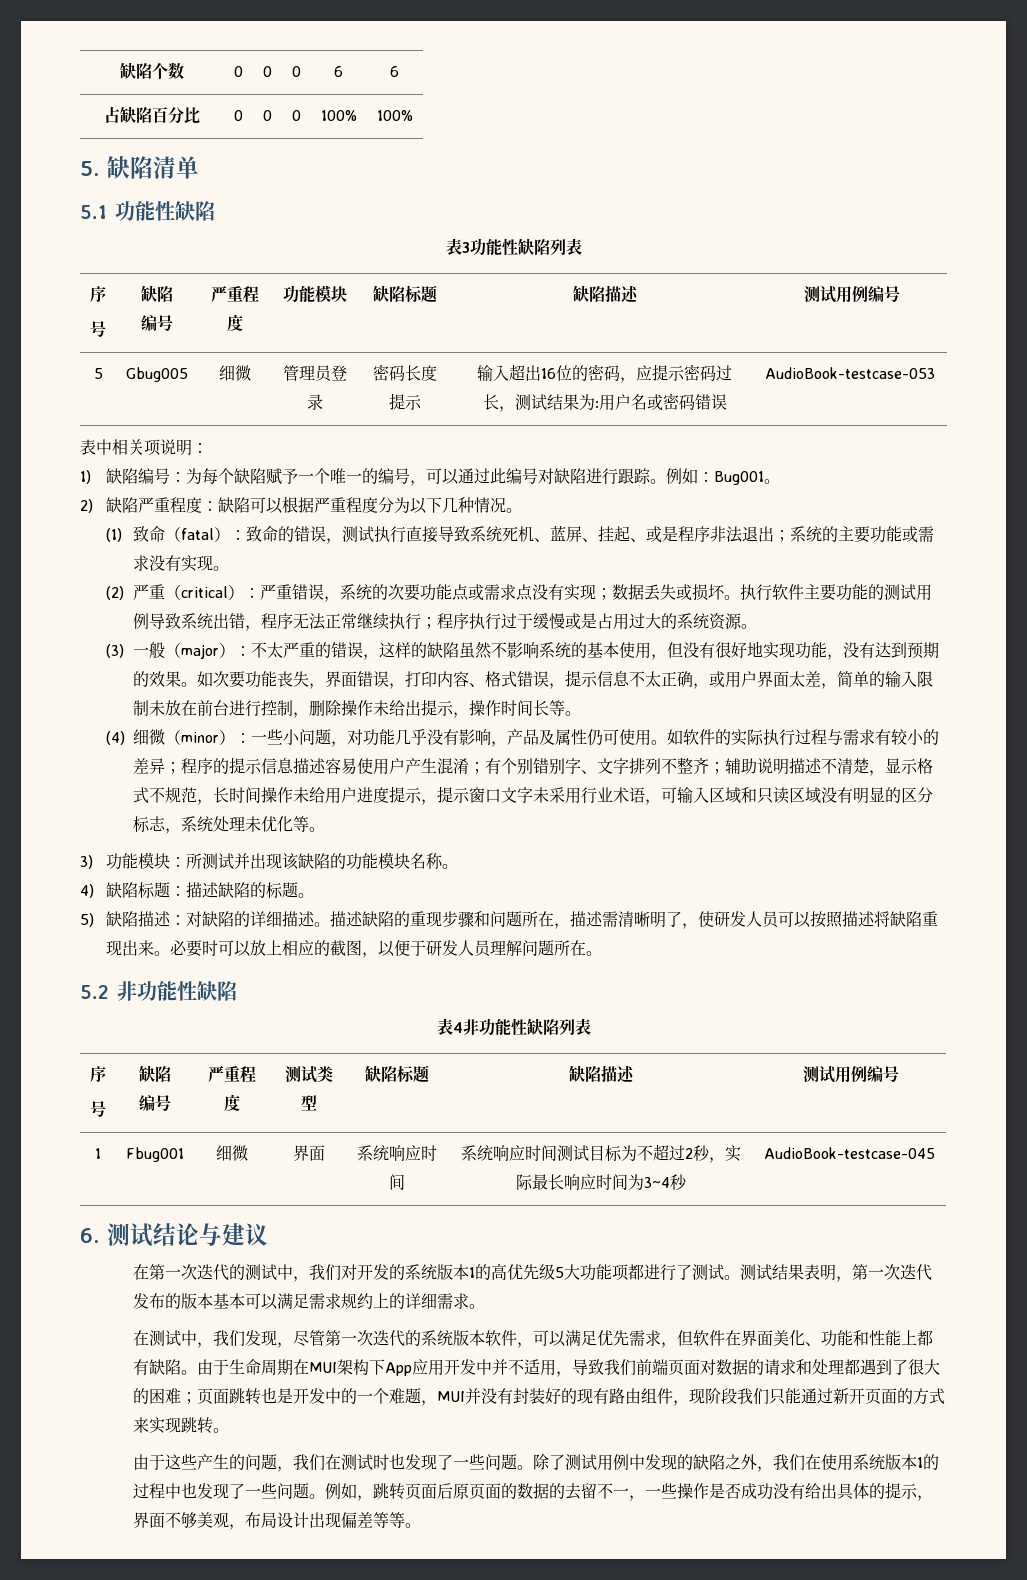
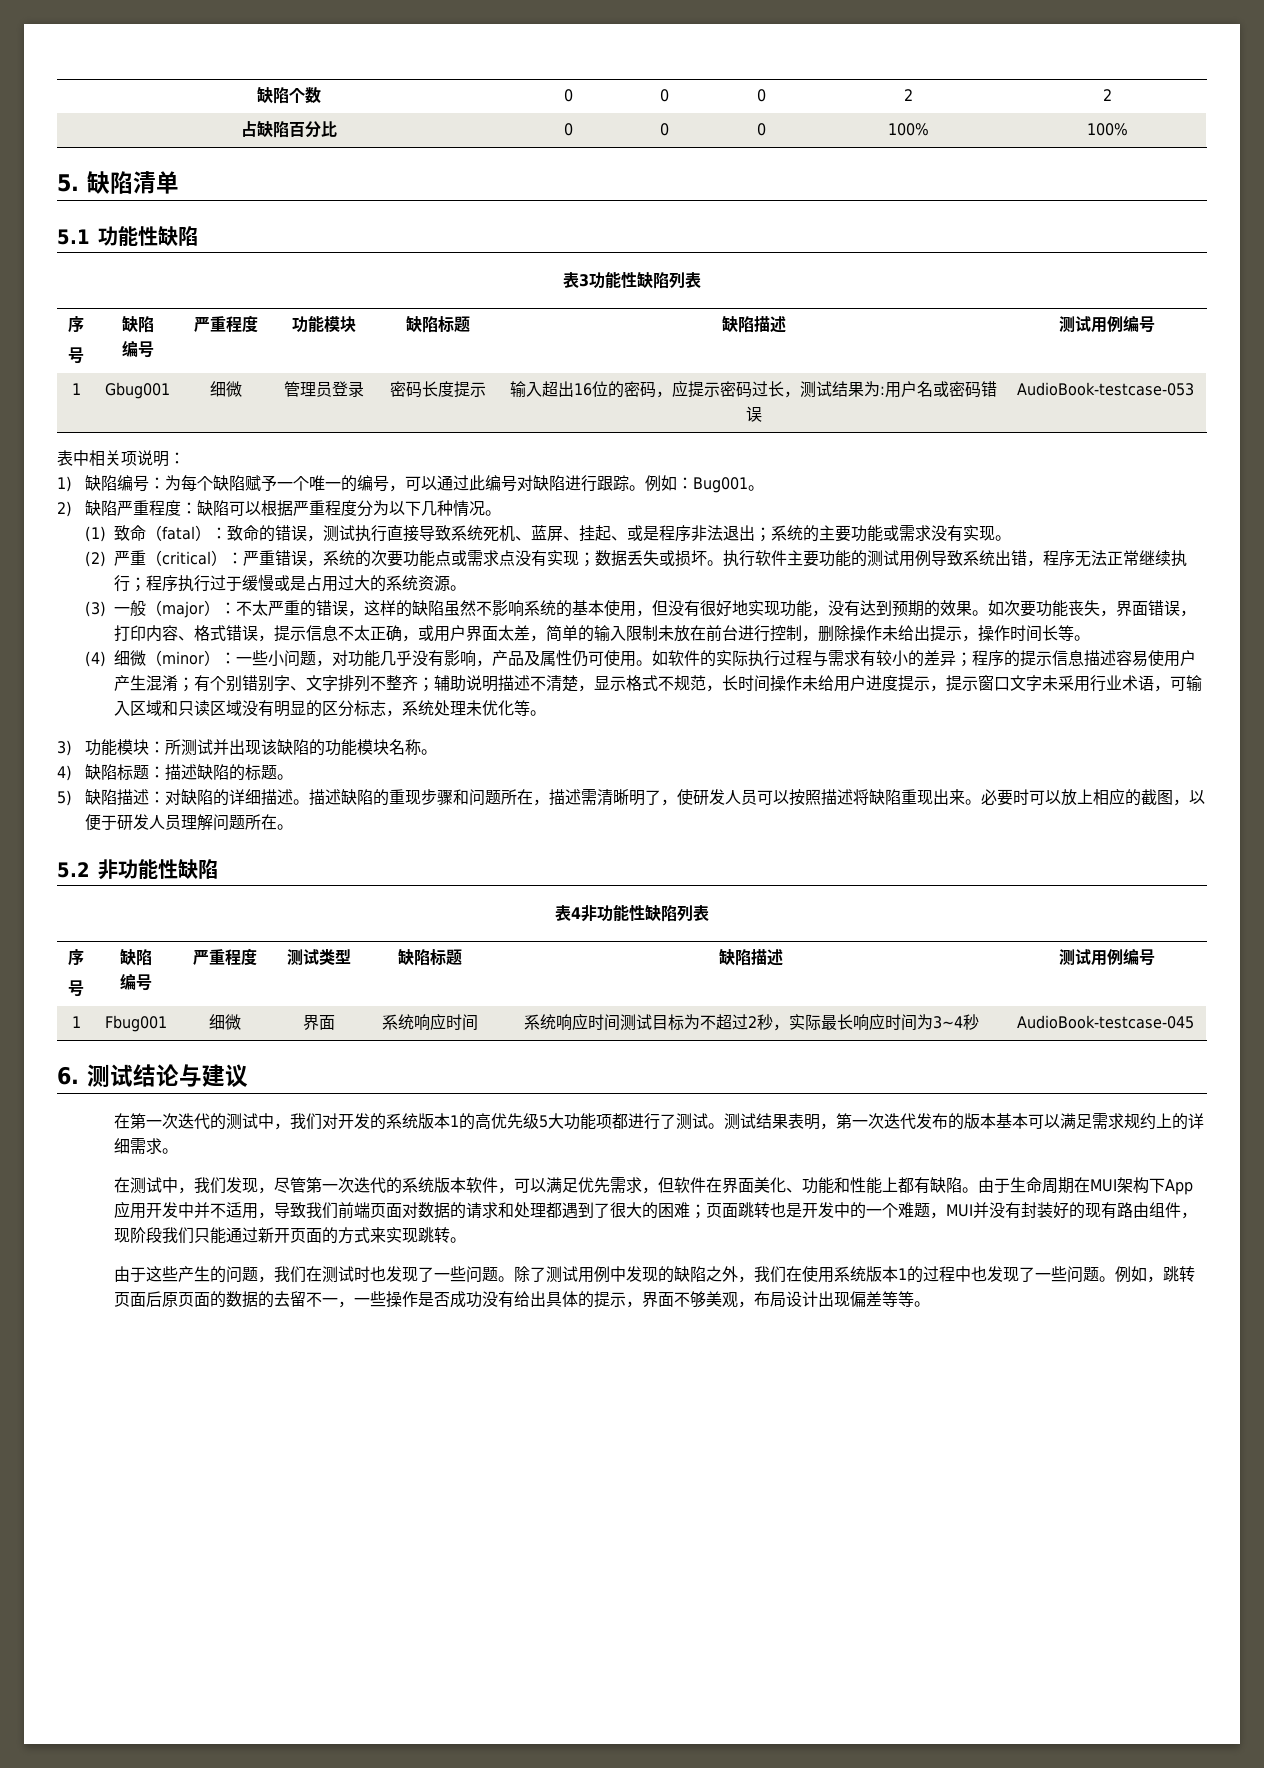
- 缺陷个数 | 0 | 0 | 0 | 6 | 6
+ 缺陷个数 | 0 | 0 | 0 | 2 | 2
- 5 | Gbug005 | 细微 | 管理员登录 | 密码长度提示 | 输入超出16位的密码，应提示密码过长，测试结果为:用户名或密码错误 | AudioBook-testcase-053
+ 1 | Gbug001 | 细微 | 管理员登录 | 密码长度提示 | 输入超出16位的密码，应提示密码过长，测试结果为:用户名或密码错误 | AudioBook-testcase-053

